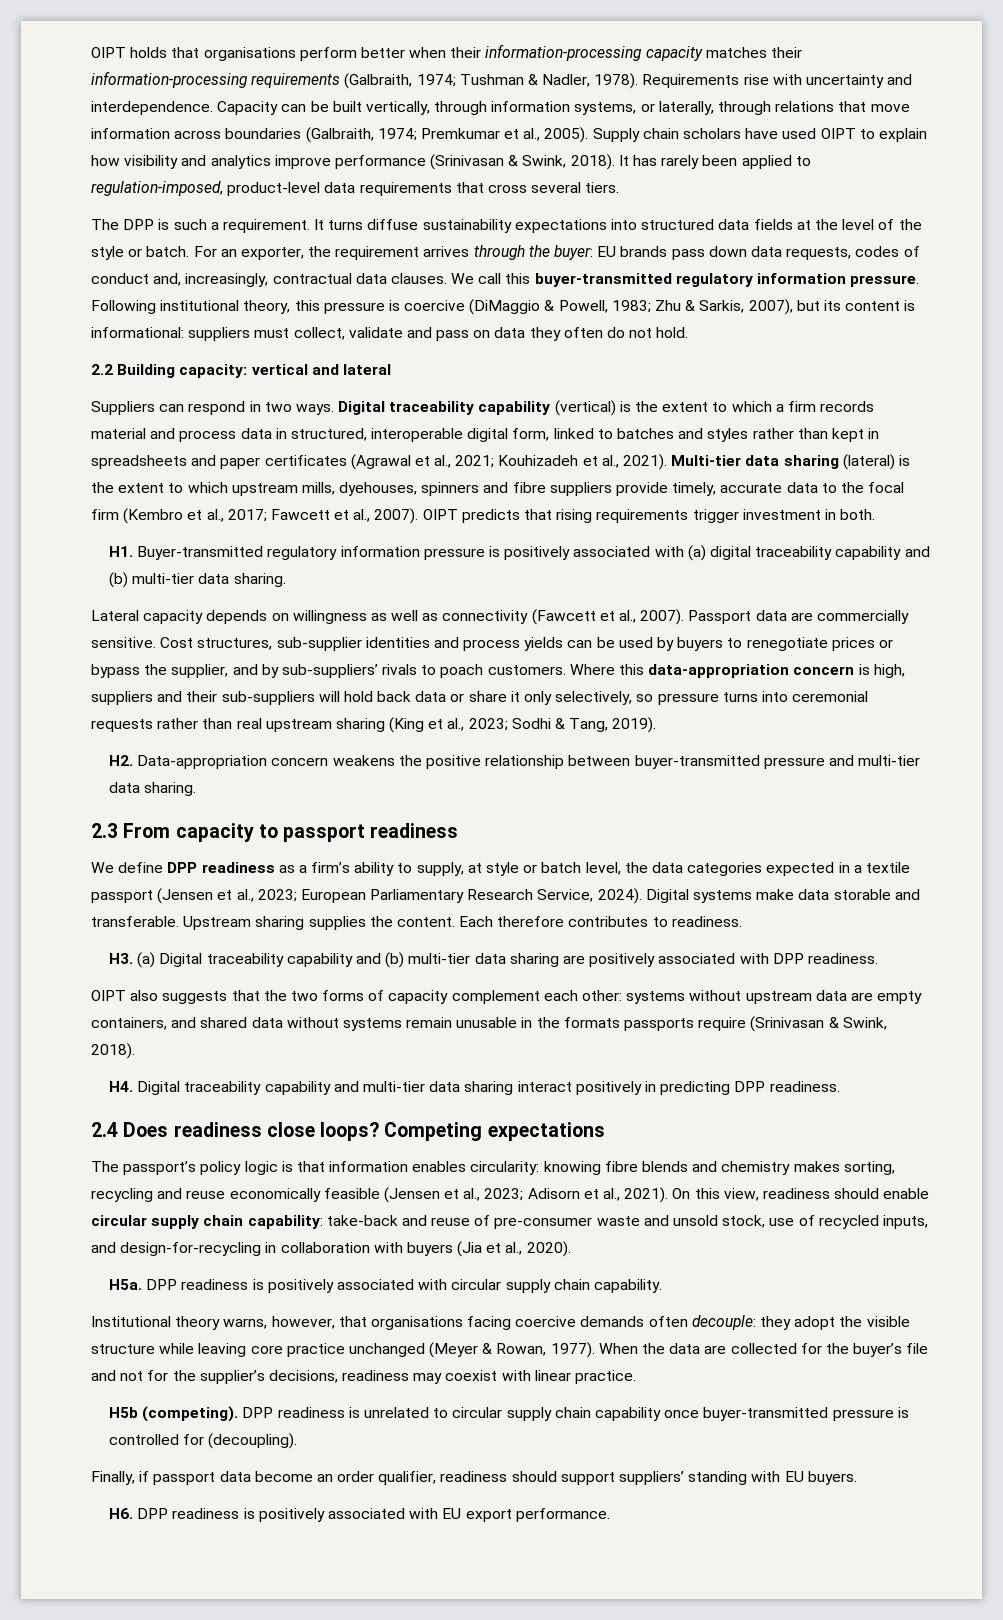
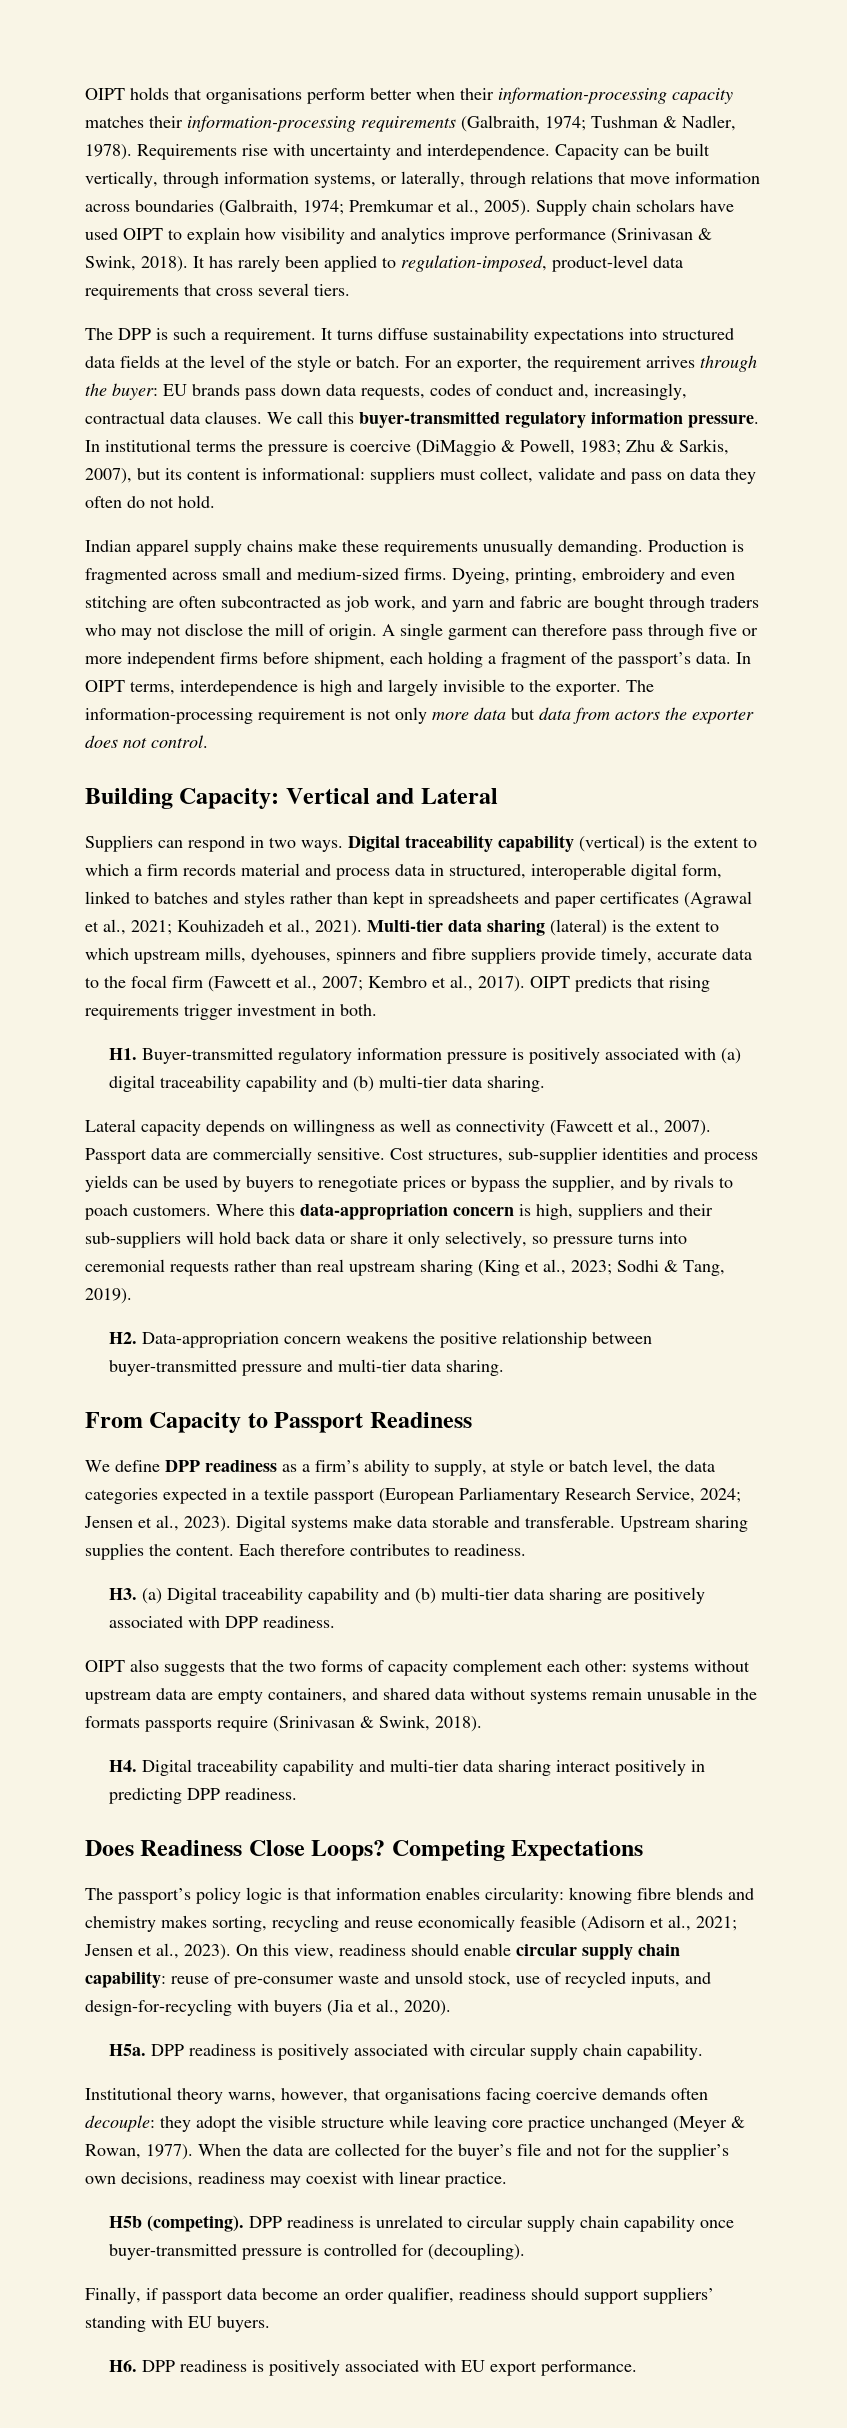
- Following institutional theory, this pressure is coercive (DiMaggio & Powell, 1983; Zhu & Sarkis, 2007), but its content is informational: suppliers must collect, validate and pass on data they often do not hold.
+ In institutional terms the pressure is coercive (DiMaggio & Powell, 1983; Zhu & Sarkis, 2007), but its content is informational: suppliers must collect, validate and pass on data they often do not hold.
- 2.2 Building capacity: vertical and lateral
+ Indian apparel supply chains make these requirements unusually demanding. Production is fragmented across small and medium-sized firms. Dyeing, printing, embroidery and even stitching are often subcontracted as job work, and yarn and fabric are bought through traders who may not disclose the mill of origin. A single garment can therefore pass through five or more independent firms before shipment, each holding a fragment of the passport’s data. In OIPT terms, interdependence is high and largely invisible to the exporter. The information-processing requirement is not only more data but data from actors the exporter does not control.
+ Building Capacity: Vertical and Lateral
- Multi-tier data sharing (lateral) is the extent to which upstream mills, dyehouses, spinners and fibre suppliers provide timely, accurate data to the focal firm (Kembro et al., 2017; Fawcett et al., 2007).
+ Multi-tier data sharing (lateral) is the extent to which upstream mills, dyehouses, spinners and fibre suppliers provide timely, accurate data to the focal firm (Fawcett et al., 2007; Kembro et al., 2017).
- Cost structures, sub-supplier identities and process yields can be used by buyers to renegotiate prices or bypass the supplier, and by sub-suppliers’ rivals to poach customers.
+ Cost structures, sub-supplier identities and process yields can be used by buyers to renegotiate prices or bypass the supplier, and by rivals to poach customers.
- 2.3 From capacity to passport readiness
+ From Capacity to Passport Readiness
- We define DPP readiness as a firm’s ability to supply, at style or batch level, the data categories expected in a textile passport (Jensen et al., 2023; European Parliamentary Research Service, 2024).
+ We define DPP readiness as a firm’s ability to supply, at style or batch level, the data categories expected in a textile passport (European Parliamentary Research Service, 2024; Jensen et al., 2023).
- 2.4 Does readiness close loops? Competing expectations
+ Does Readiness Close Loops? Competing Expectations
- The passport’s policy logic is that information enables circularity: knowing fibre blends and chemistry makes sorting, recycling and reuse economically feasible (Jensen et al., 2023; Adisorn et al., 2021).
+ The passport’s policy logic is that information enables circularity: knowing fibre blends and chemistry makes sorting, recycling and reuse economically feasible (Adisorn et al., 2021; Jensen et al., 2023).
- On this view, readiness should enable circular supply chain capability: take-back and reuse of pre-consumer waste and unsold stock, use of recycled inputs, and design-for-recycling in collaboration with buyers (Jia et al., 2020).
+ On this view, readiness should enable circular supply chain capability: reuse of pre-consumer waste and unsold stock, use of recycled inputs, and design-for-recycling with buyers (Jia et al., 2020).
- When the data are collected for the buyer’s file and not for the supplier’s decisions, readiness may coexist with linear practice.
+ When the data are collected for the buyer’s file and not for the supplier’s own decisions, readiness may coexist with linear practice.

